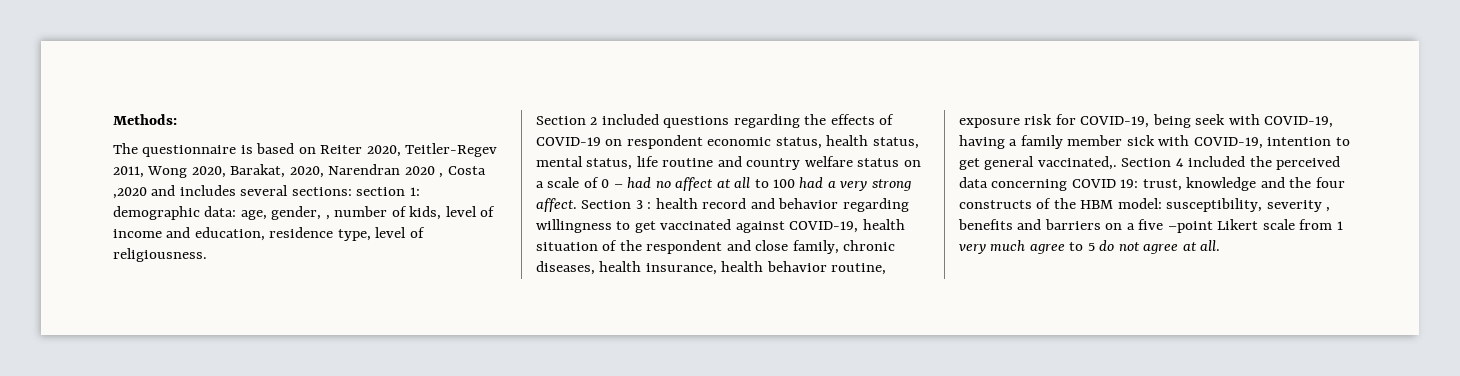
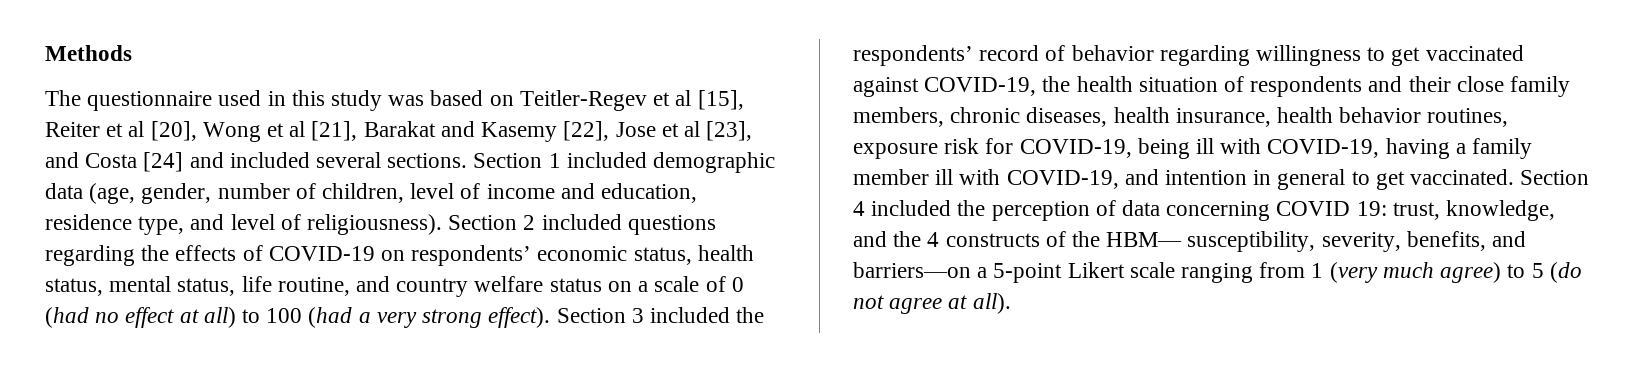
- Methods:
+ Methods
- The questionnaire is based on Reiter 2020, Teitler-Regev 2011, Wong 2020, Barakat, 2020, Narendran 2020 , Costa ,2020 and includes several sections: section 1: demographic data: age, gender, , number of kids, level of income and education, residence type, level of religiousness.
- Section 2 included questions regarding the effects of COVID-19 on respondent economic status, health status, mental status, life routine and country welfare status on a scale of 0 – had no affect at all to 100 had a very strong affect.
+ The questionnaire used in this study was based on Teitler-Regev et al [15], Reiter et al [20], Wong et al [21], Barakat and Kasemy [22], Jose et al [23], and Costa [24] and included several sections. Section 1 included demographic data (age, gender, number of children, level of income and education, residence type, and level of religiousness). Section 2 included questions regarding the effects of COVID-19 on respondents’ economic status, health status, mental status, life routine, and country welfare status on a scale of 0 (had no effect at all) to 100 (had a very strong effect).
- Section 3 : health record and behavior regarding willingness to get vaccinated against COVID-19, health situation of the respondent and close family, chronic diseases, health insurance, health behavior routine, exposure risk for COVID-19, being seek with COVID-19, having a family member sick with COVID-19, intention to get general vaccinated,.
+ Section 3 included the respondents’ record of behavior regarding willingness to get vaccinated against COVID-19, the health situation of respondents and their close family members, chronic diseases, health insurance, health behavior routines, exposure risk for COVID-19, being ill with COVID-19, having a family member ill with COVID-19, and intention in general to get vaccinated.
- Section 4 included the perceived data concerning COVID 19: trust, knowledge and the four constructs of the HBM model: susceptibility, severity , benefits and barriers on a five –point Likert scale from 1 very much agree to 5 do not agree at all.
+ Section 4 included the perception of data concerning COVID 19: trust, knowledge, and the 4 constructs of the HBM— susceptibility, severity, benefits, and barriers—on a 5-point Likert scale ranging from 1 (very much agree) to 5 (do not agree at all).

